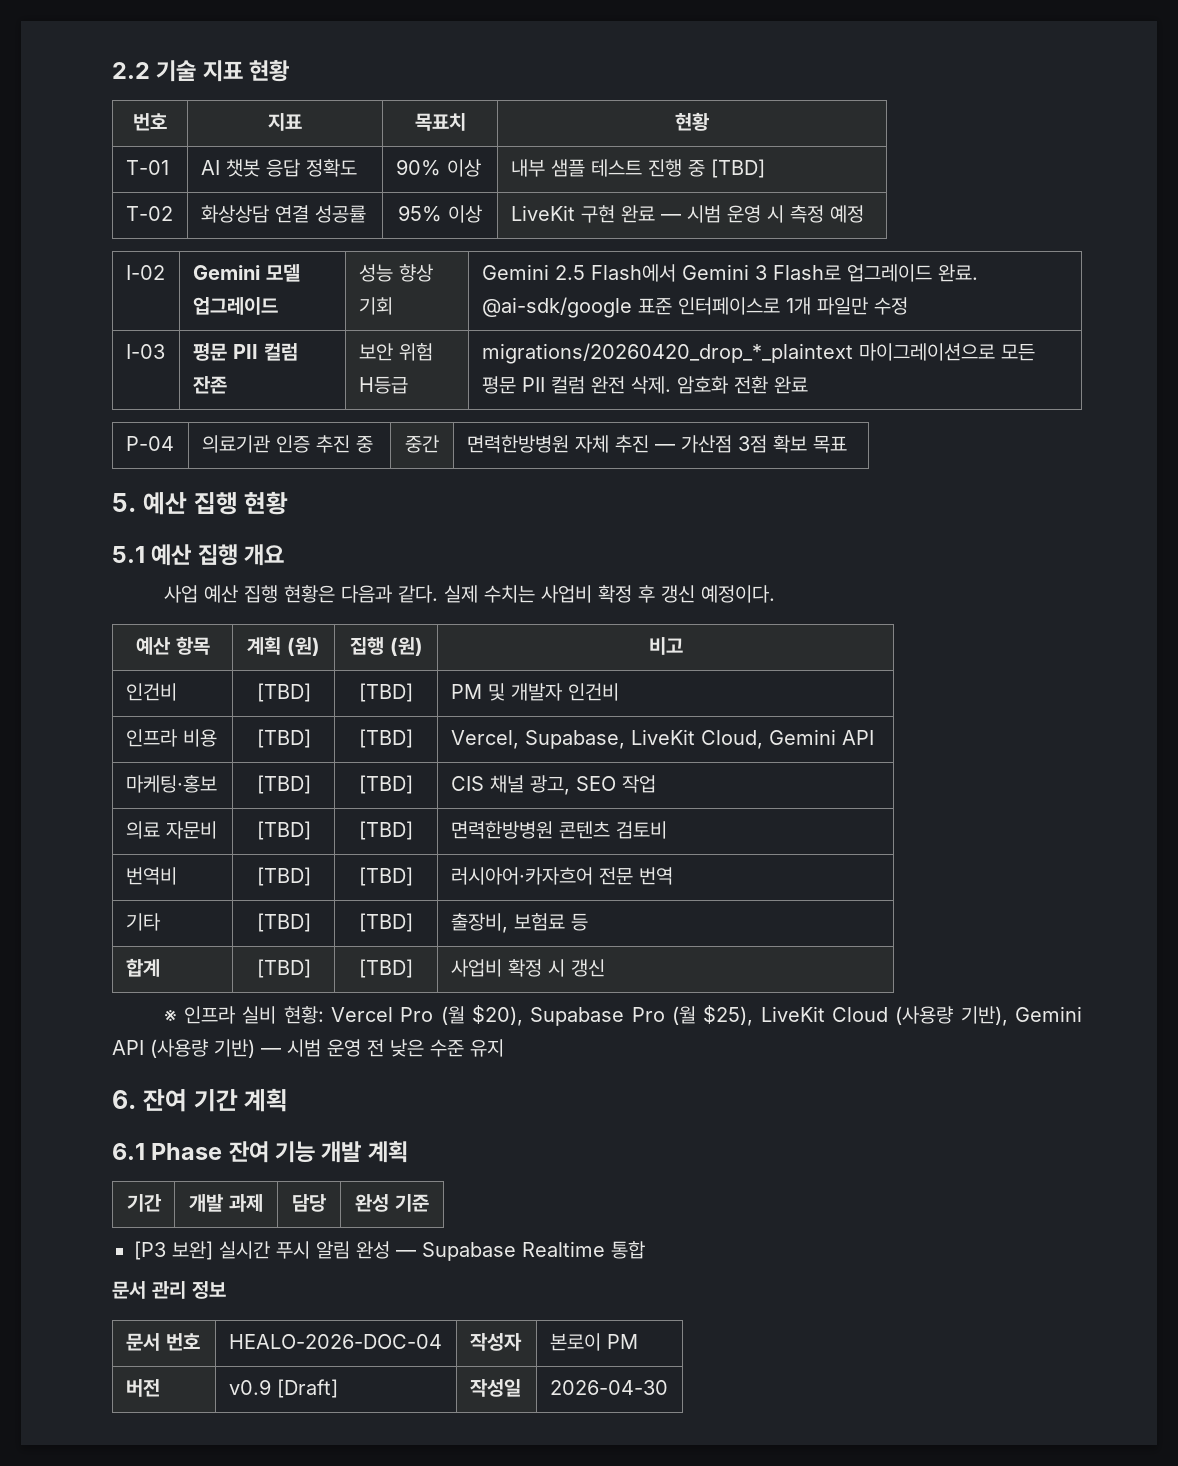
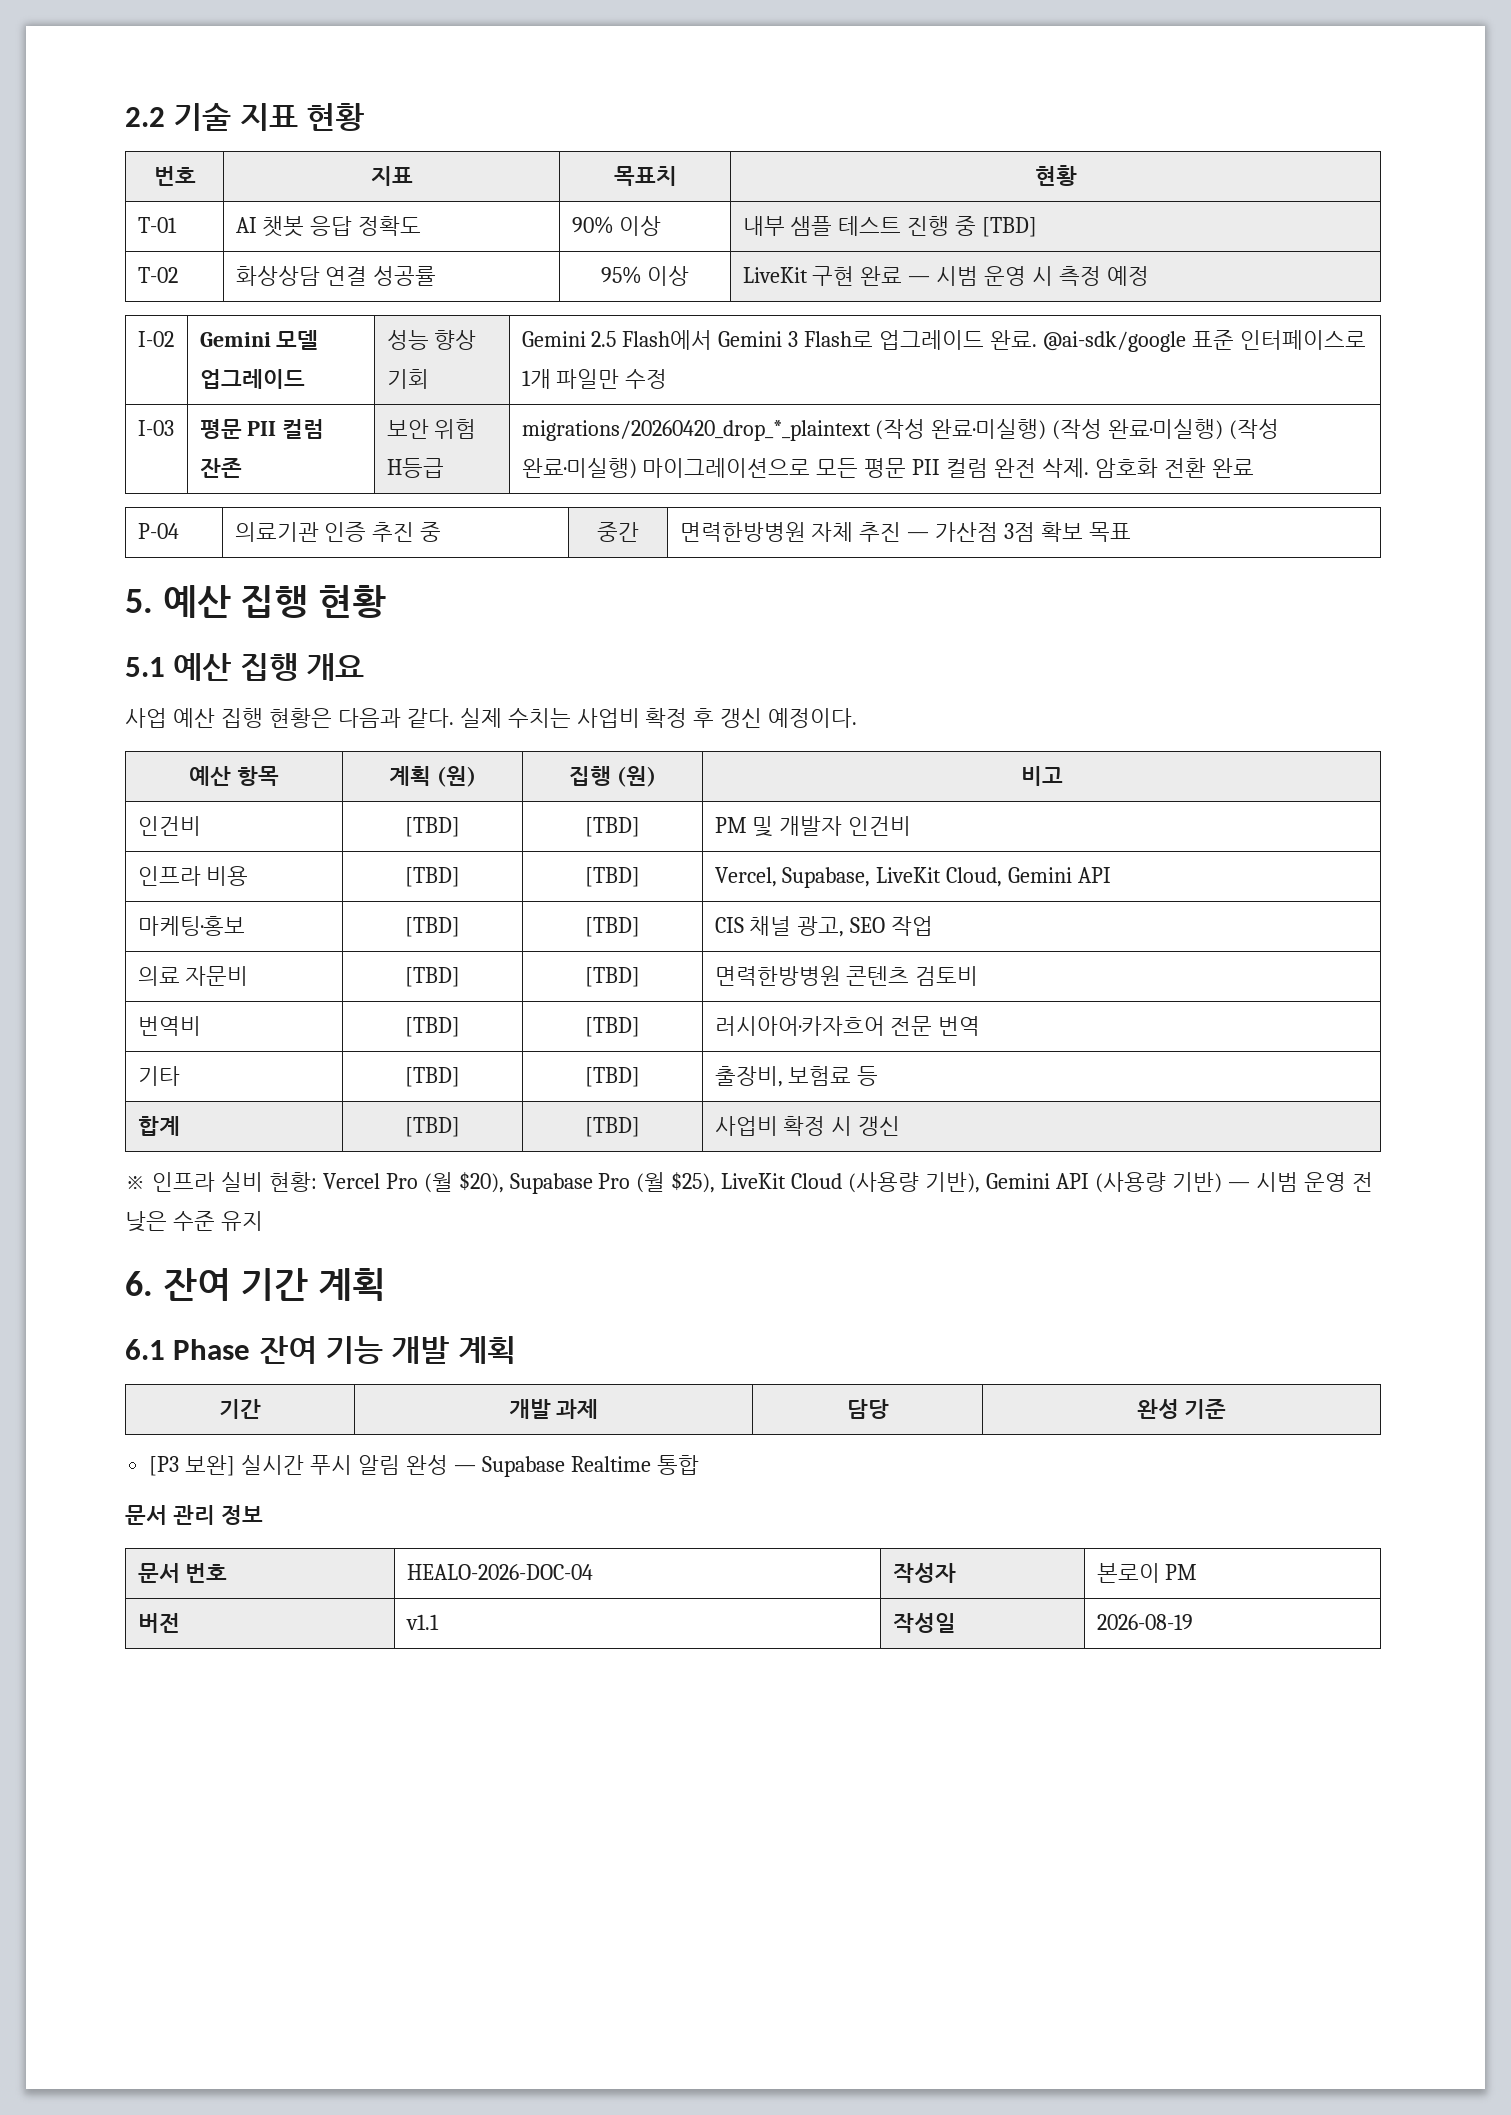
- I-03 | 평문 PII 컬럼 잔존 | 보안 위험 H등급 | migrations/20260420_drop_*_plaintext 마이그레이션으로 모든 평문 PII 컬럼 완전 삭제. 암호화 전환 완료
+ I-03 | 평문 PII 컬럼 잔존 | 보안 위험 H등급 | migrations/20260420_drop_*_plaintext (작성 완료·미실행) (작성 완료·미실행) (작성 완료·미실행) 마이그레이션으로 모든 평문 PII 컬럼 완전 삭제. 암호화 전환 완료
- 버전 | v0.9 [Draft] | 작성일 | 2026-04-30
+ 버전 | v1.1 | 작성일 | 2026-08-19

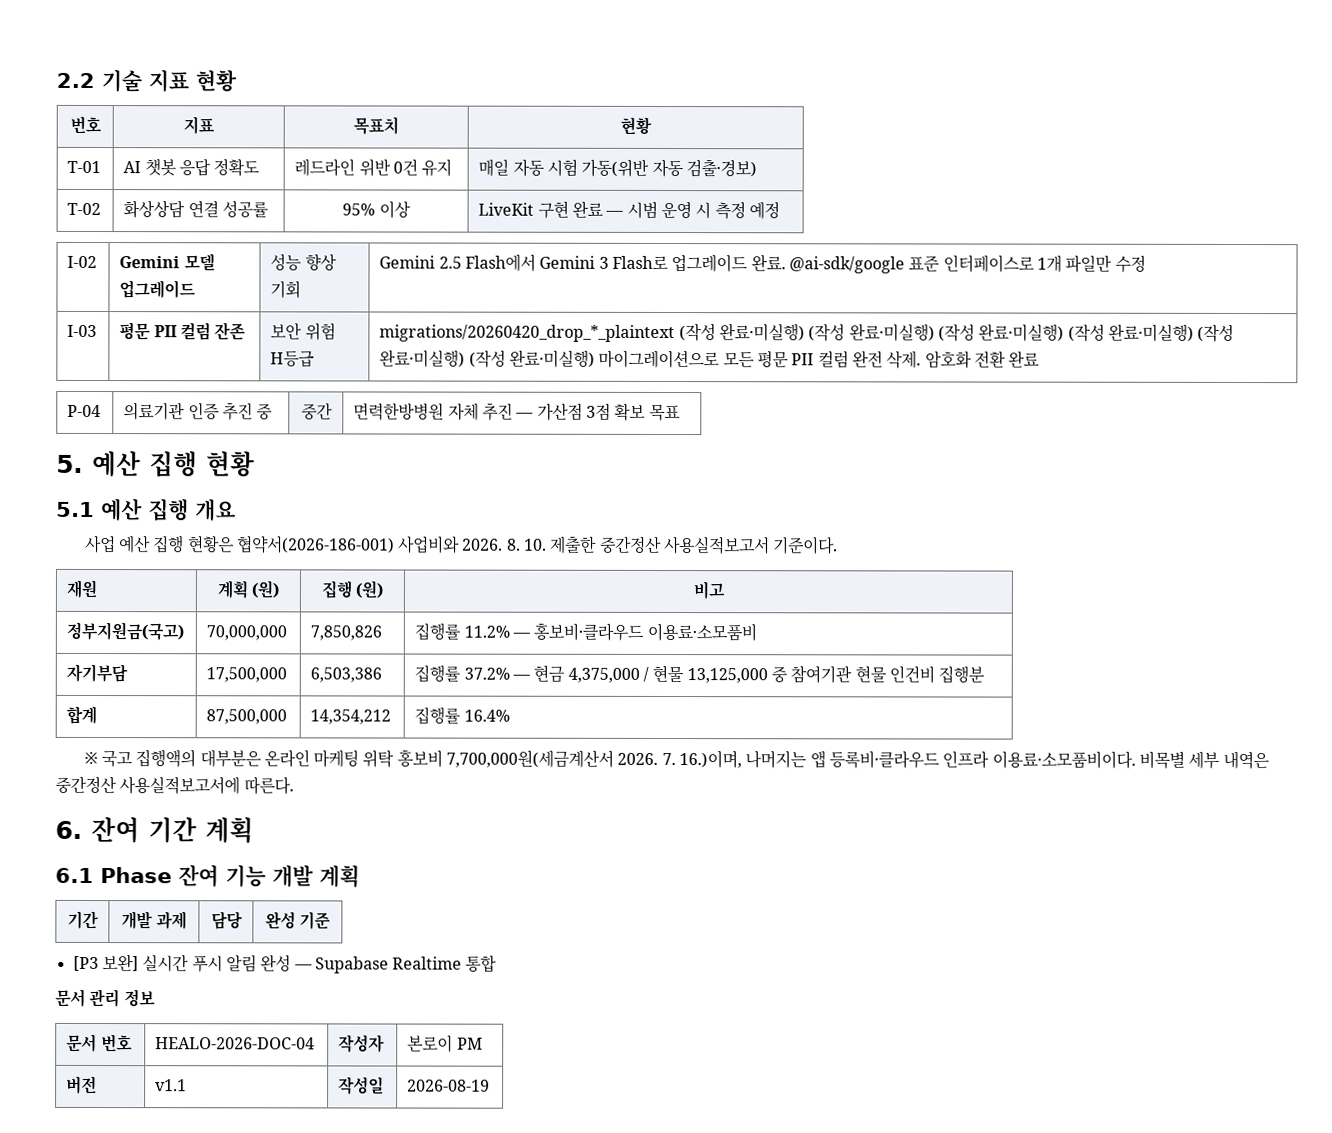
- T-01 | AI 챗봇 응답 정확도 | 90% 이상 | 내부 샘플 테스트 진행 중 [TBD]
+ T-01 | AI 챗봇 응답 정확도 | 레드라인 위반 0건 유지 | 매일 자동 시험 가동(위반 자동 검출·경보)
- I-03 | 평문 PII 컬럼 잔존 | 보안 위험 H등급 | migrations/20260420_drop_*_plaintext (작성 완료·미실행) (작성 완료·미실행) (작성 완료·미실행) 마이그레이션으로 모든 평문 PII 컬럼 완전 삭제. 암호화 전환 완료
+ I-03 | 평문 PII 컬럼 잔존 | 보안 위험 H등급 | migrations/20260420_drop_*_plaintext (작성 완료·미실행) (작성 완료·미실행) (작성 완료·미실행) (작성 완료·미실행) (작성 완료·미실행) (작성 완료·미실행) 마이그레이션으로 모든 평문 PII 컬럼 완전 삭제. 암호화 전환 완료
- 사업 예산 집행 현황은 다음과 같다. 실제 수치는 사업비 확정 후 갱신 예정이다.
- 예산 항목 | 계획 (원) | 집행 (원) | 비고
+ 사업 예산 집행 현황은 협약서(2026-186-001) 사업비와 2026. 8. 10. 제출한 중간정산 사용실적보고서 기준이다.
+ 재원 | 계획 (원) | 집행 (원) | 비고
- 인건비 | [TBD] | [TBD] | PM 및 개발자 인건비
- 인프라 비용 | [TBD] | [TBD] | Vercel, Supabase, LiveKit Cloud, Gemini API
- 마케팅·홍보 | [TBD] | [TBD] | CIS 채널 광고, SEO 작업
- 의료 자문비 | [TBD] | [TBD] | 면력한방병원 콘텐츠 검토비
- 번역비 | [TBD] | [TBD] | 러시아어·카자흐어 전문 번역
- 기타 | [TBD] | [TBD] | 출장비, 보험료 등
- 합계 | [TBD] | [TBD] | 사업비 확정 시 갱신
- ※ 인프라 실비 현황: Vercel Pro (월 $20), Supabase Pro (월 $25), LiveKit Cloud (사용량 기반), Gemini API (사용량 기반) — 시범 운영 전 낮은 수준 유지
+ 정부지원금(국고) | 70,000,000 | 7,850,826 | 집행률 11.2% — 홍보비·클라우드 이용료·소모품비
+ 자기부담 | 17,500,000 | 6,503,386 | 집행률 37.2% — 현금 4,375,000 / 현물 13,125,000 중 참여기관 현물 인건비 집행분
+ 합계 | 87,500,000 | 14,354,212 | 집행률 16.4%
+ ※ 국고 집행액의 대부분은 온라인 마케팅 위탁 홍보비 7,700,000원(세금계산서 2026. 7. 16.)이며, 나머지는 앱 등록비·클라우드 인프라 이용료·소모품비이다. 비목별 세부 내역은 중간정산 사용실적보고서에 따른다.

